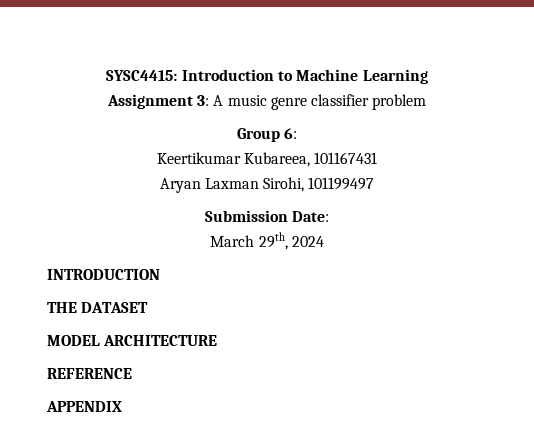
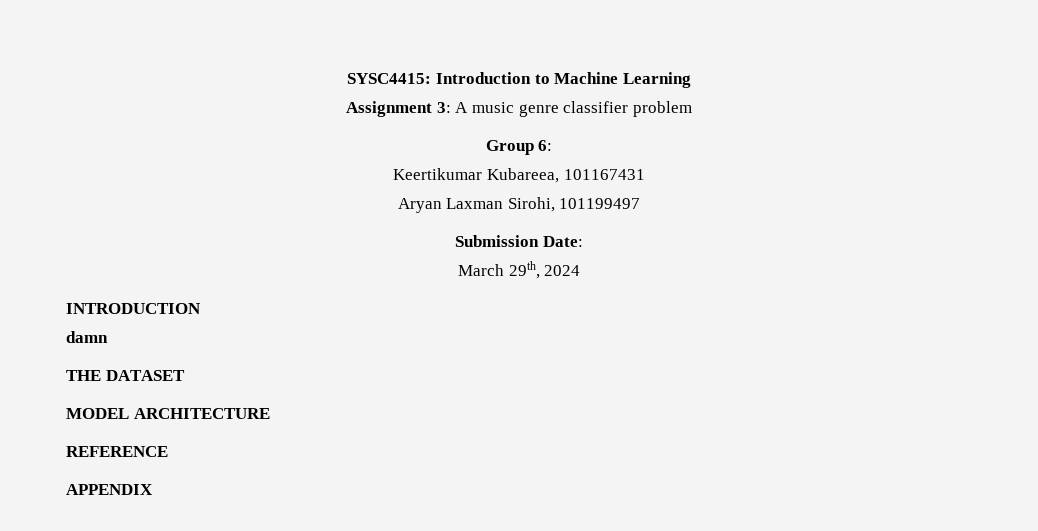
+ damn

